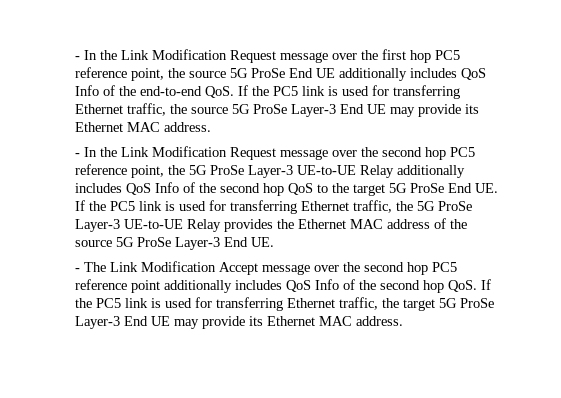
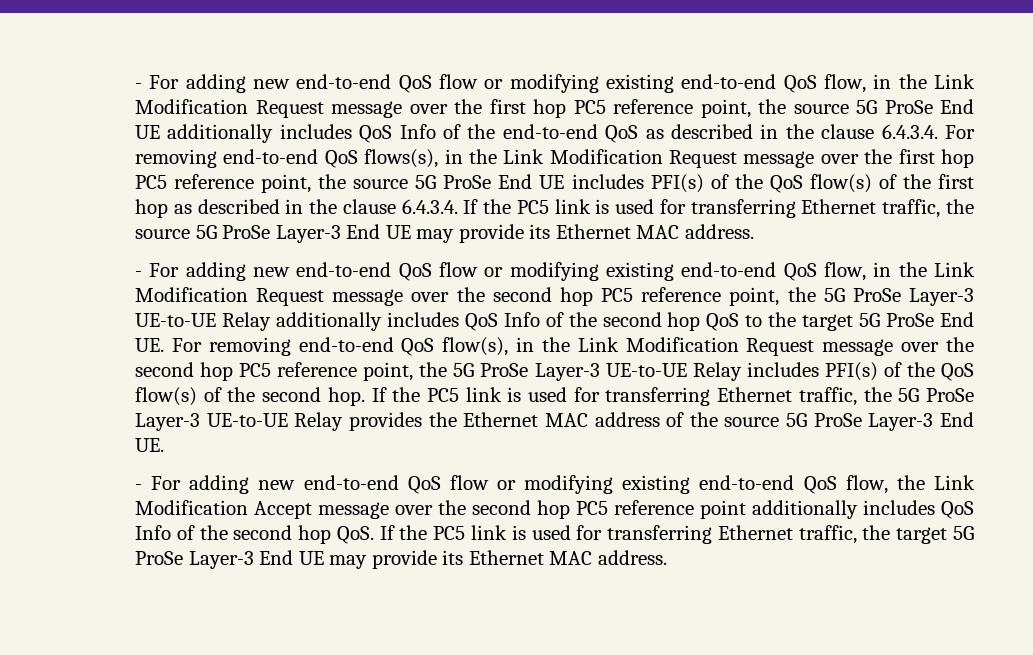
- - In the Link Modification Request message over the first hop PC5 reference point, the source 5G ProSe End UE additionally includes QoS Info of the end-to-end QoS. If the PC5 link is used for transferring Ethernet traffic, the source 5G ProSe Layer-3 End UE may provide its Ethernet MAC address.
+ - For adding new end-to-end QoS flow or modifying existing end-to-end QoS flow, in the Link Modification Request message over the first hop PC5 reference point, the source 5G ProSe End UE additionally includes QoS Info of the end-to-end QoS as described in the clause 6.4.3.4. For removing end-to-end QoS flows(s), in the Link Modification Request message over the first hop PC5 reference point, the source 5G ProSe End UE includes PFI(s) of the QoS flow(s) of the first hop as described in the clause 6.4.3.4. If the PC5 link is used for transferring Ethernet traffic, the source 5G ProSe Layer-3 End UE may provide its Ethernet MAC address.
- - In the Link Modification Request message over the second hop PC5 reference point, the 5G ProSe Layer-3 UE-to-UE Relay additionally includes QoS Info of the second hop QoS to the target 5G ProSe End UE. If the PC5 link is used for transferring Ethernet traffic, the 5G ProSe Layer-3 UE-to-UE Relay provides the Ethernet MAC address of the source 5G ProSe Layer-3 End UE.
+ - For adding new end-to-end QoS flow or modifying existing end-to-end QoS flow, in the Link Modification Request message over the second hop PC5 reference point, the 5G ProSe Layer-3 UE-to-UE Relay additionally includes QoS Info of the second hop QoS to the target 5G ProSe End UE. For removing end-to-end QoS flow(s), in the Link Modification Request message over the second hop PC5 reference point, the 5G ProSe Layer-3 UE-to-UE Relay includes PFI(s) of the QoS flow(s) of the second hop. If the PC5 link is used for transferring Ethernet traffic, the 5G ProSe Layer-3 UE-to-UE Relay provides the Ethernet MAC address of the source 5G ProSe Layer-3 End UE.
- - The Link Modification Accept message over the second hop PC5 reference point additionally includes QoS Info of the second hop QoS. If the PC5 link is used for transferring Ethernet traffic, the target 5G ProSe Layer-3 End UE may provide its Ethernet MAC address.
+ - For adding new end-to-end QoS flow or modifying existing end-to-end QoS flow, the Link Modification Accept message over the second hop PC5 reference point additionally includes QoS Info of the second hop QoS. If the PC5 link is used for transferring Ethernet traffic, the target 5G ProSe Layer-3 End UE may provide its Ethernet MAC address.

